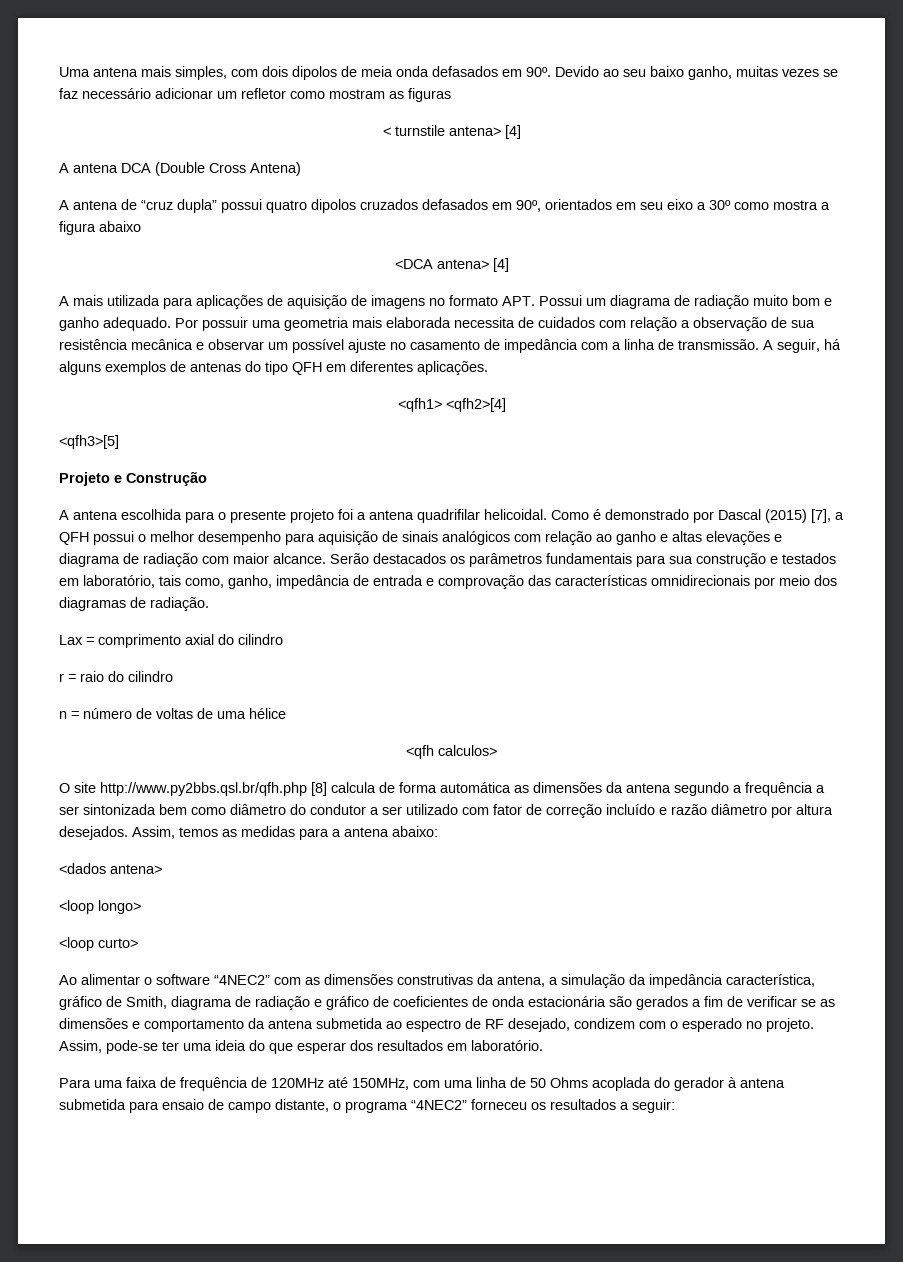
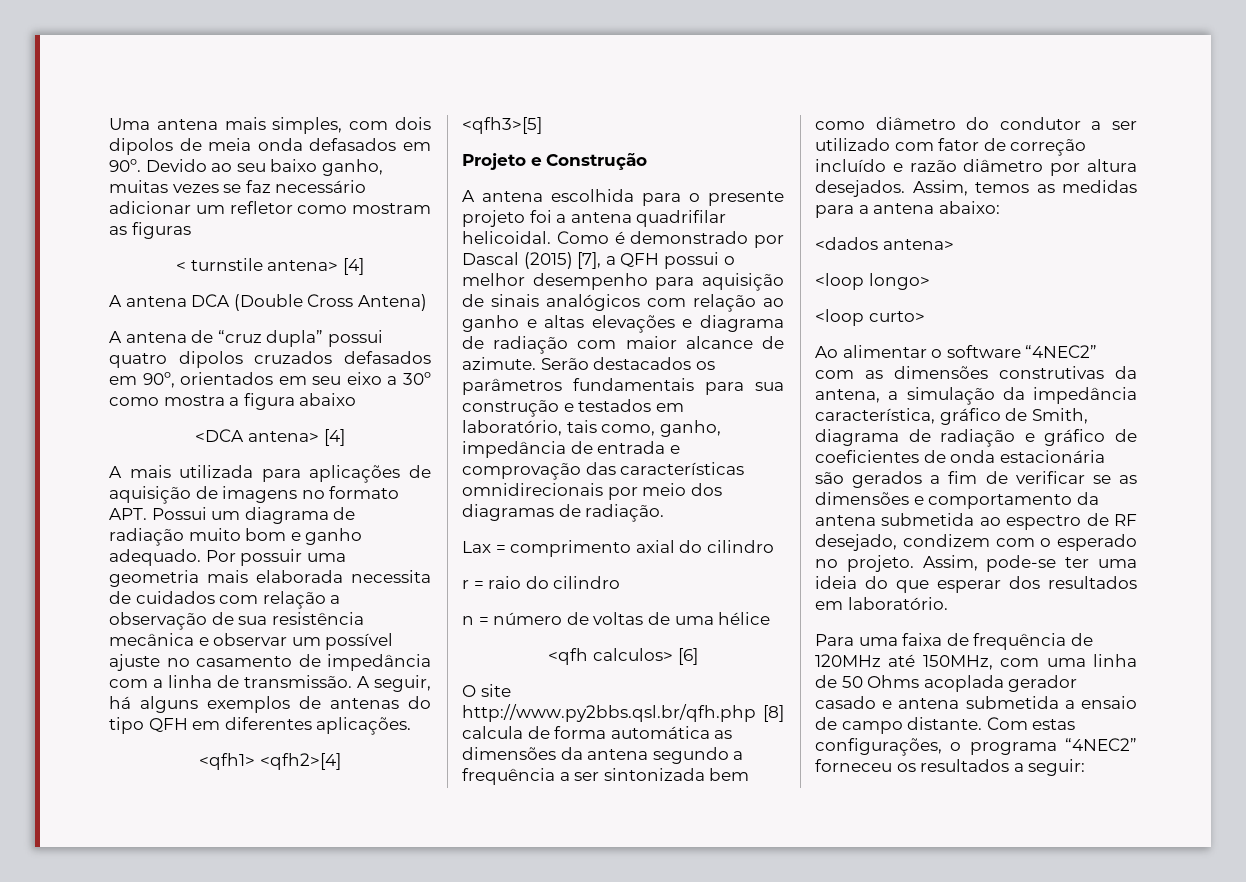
- Como é demonstrado por Dascal (2015) [7], a QFH possui o melhor desempenho para aquisição de sinais analógicos com relação ao ganho e altas elevações e diagrama de radiação com maior alcance.
+ Como é demonstrado por Dascal (2015) [7], a QFH possui o melhor desempenho para aquisição de sinais analógicos com relação ao ganho e altas elevações e diagrama de radiação com maior alcance de azimute.
- <qfh calculos>
+ <qfh calculos> [6]
- Para uma faixa de frequência de 120MHz até 150MHz, com uma linha de 50 Ohms acoplada do gerador à antena submetida para ensaio de campo distante, o programa “4NEC2” forneceu os resultados a seguir:
+ Para uma faixa de frequência de 120MHz até 150MHz, com uma linha de 50 Ohms acoplada gerador casado e antena submetida a ensaio de campo distante. Com estas configurações, o programa “4NEC2” forneceu os resultados a seguir:

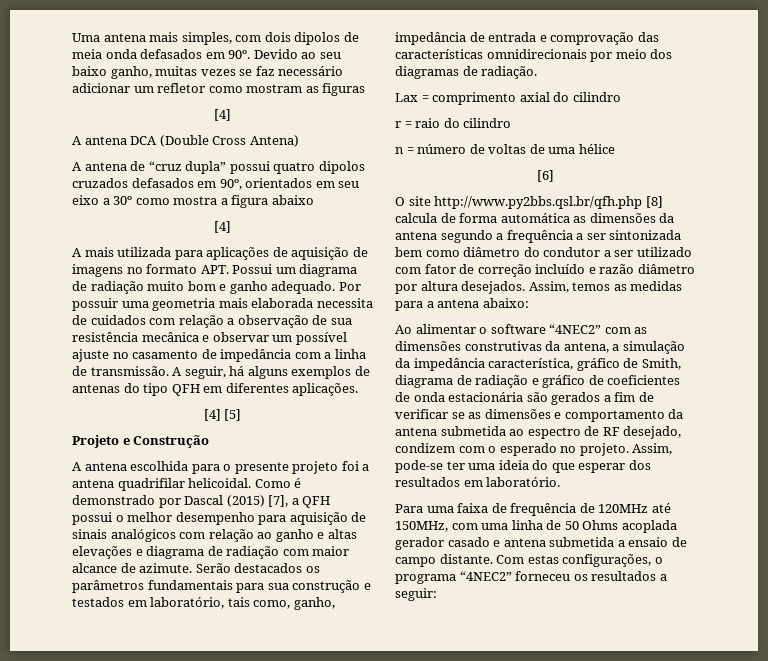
  Devido ao seu baixo ganho, muitas vezes se faz necessário adicionar um refletor como mostram as figuras
- < turnstile antena> [4]
+ [4]
  A antena de “cruz dupla” possui quatro dipolos cruzados defasados em 90º, orientados em seu eixo a 30º como mostra a figura abaixo
- <DCA antena> [4]
+ [4]
- <qfh1> <qfh2>[4]
- <qfh3>[5]
+ [4] [5]
- <qfh calculos> [6]
+ [6]
- <dados antena>
- <loop longo>
- <loop curto>

